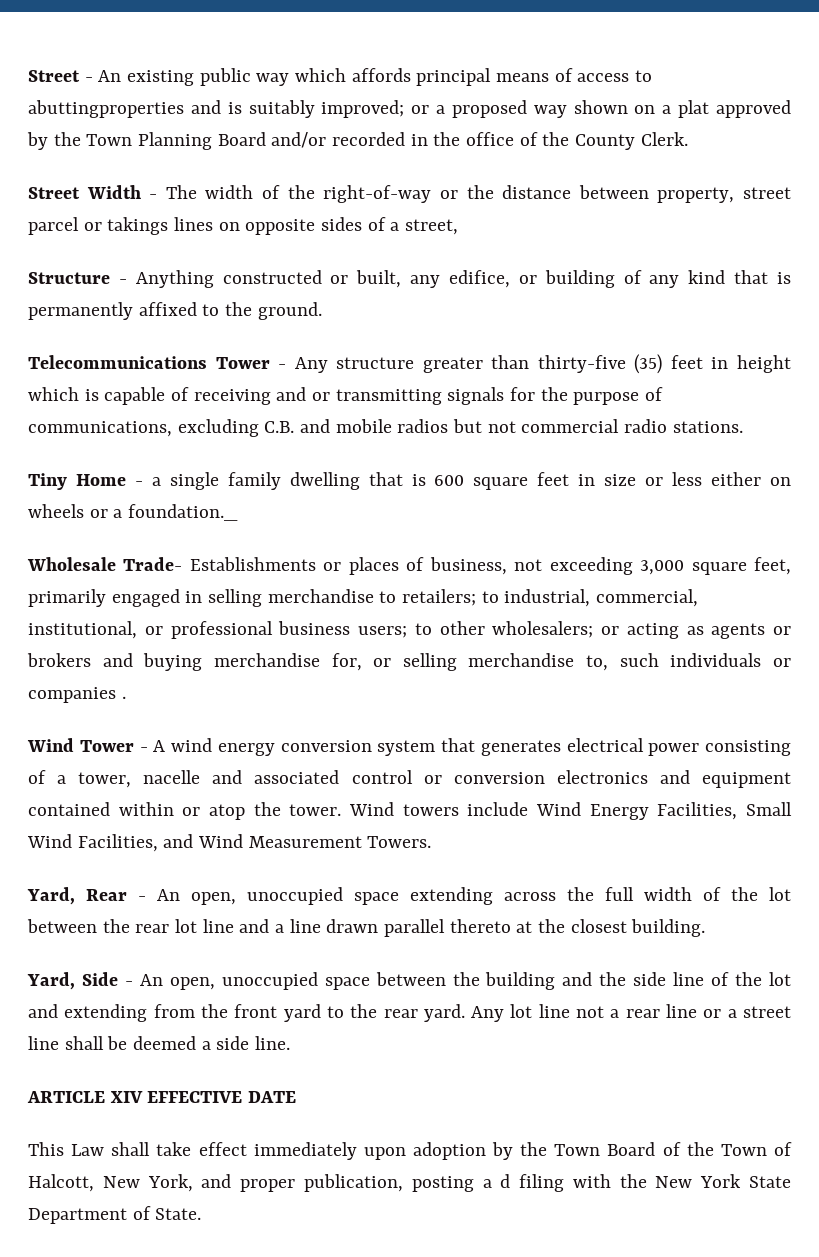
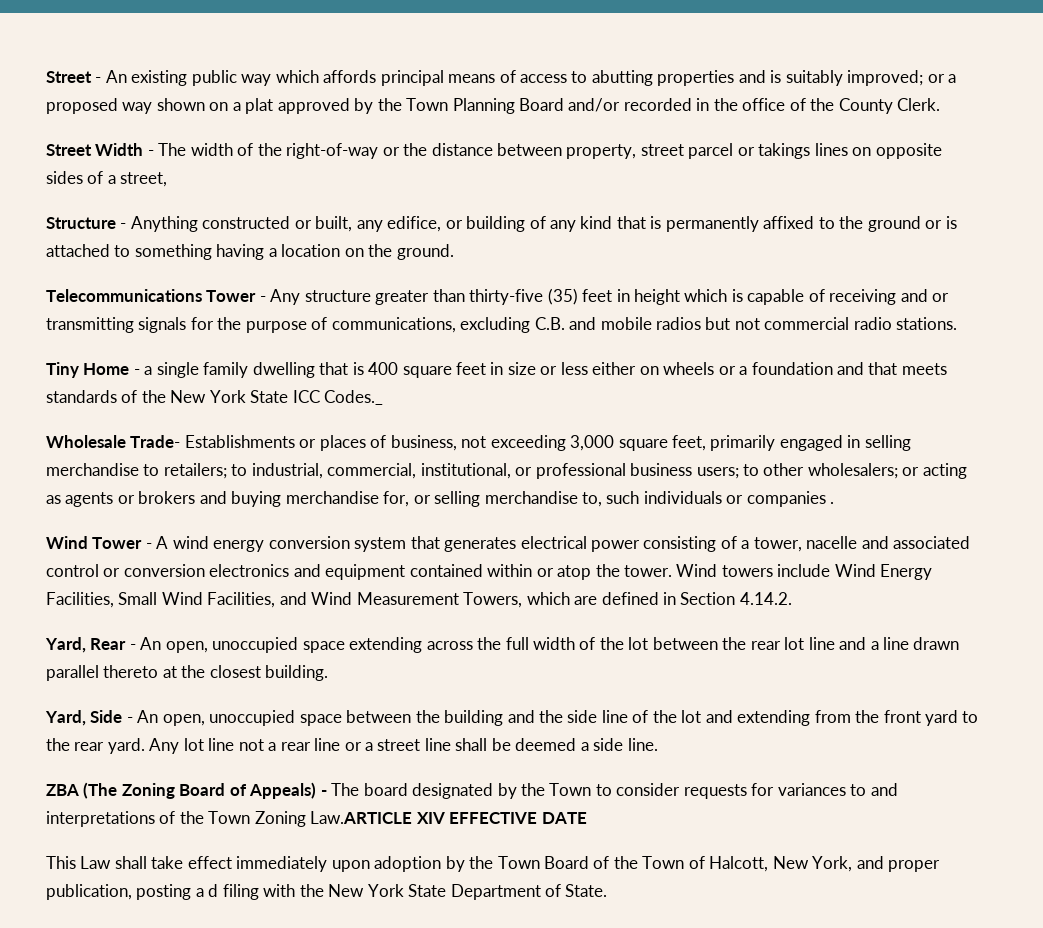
- Street - An existing public way which affords principal means of access to abuttingproperties and is suitably improved; or a proposed way shown on a plat approved by the Town Planning Board and/or recorded in the office of the County Clerk.
+ Street - An existing public way which affords principal means of access to abutting properties and is suitably improved; or a proposed way shown on a plat approved by the Town Planning Board and/or recorded in the office of the County Clerk.
- Structure - Anything constructed or built, any edifice, or building of any kind that is permanently affixed to the ground.
+ Structure - Anything constructed or built, any edifice, or building of any kind that is permanently affixed to the ground or is attached to something having a location on the ground.
- Tiny Home - a single family dwelling that is 600 square feet in size or less either on wheels or a foundation._
+ Tiny Home - a single family dwelling that is 400 square feet in size or less either on wheels or a foundation and that meets standards of the New York State ICC Codes._
- Wind towers include Wind Energy Facilities, Small Wind Facilities, and Wind Measurement Towers.
+ Wind towers include Wind Energy Facilities, Small Wind Facilities, and Wind Measurement Towers, which are defined in Section 4.14.2.
- ARTICLE XIV EFFECTIVE DATE
+ ZBA (The Zoning Board of Appeals) - The board designated by the Town to consider requests for variances to and interpretations of the Town Zoning Law.ARTICLE XIV EFFECTIVE DATE

